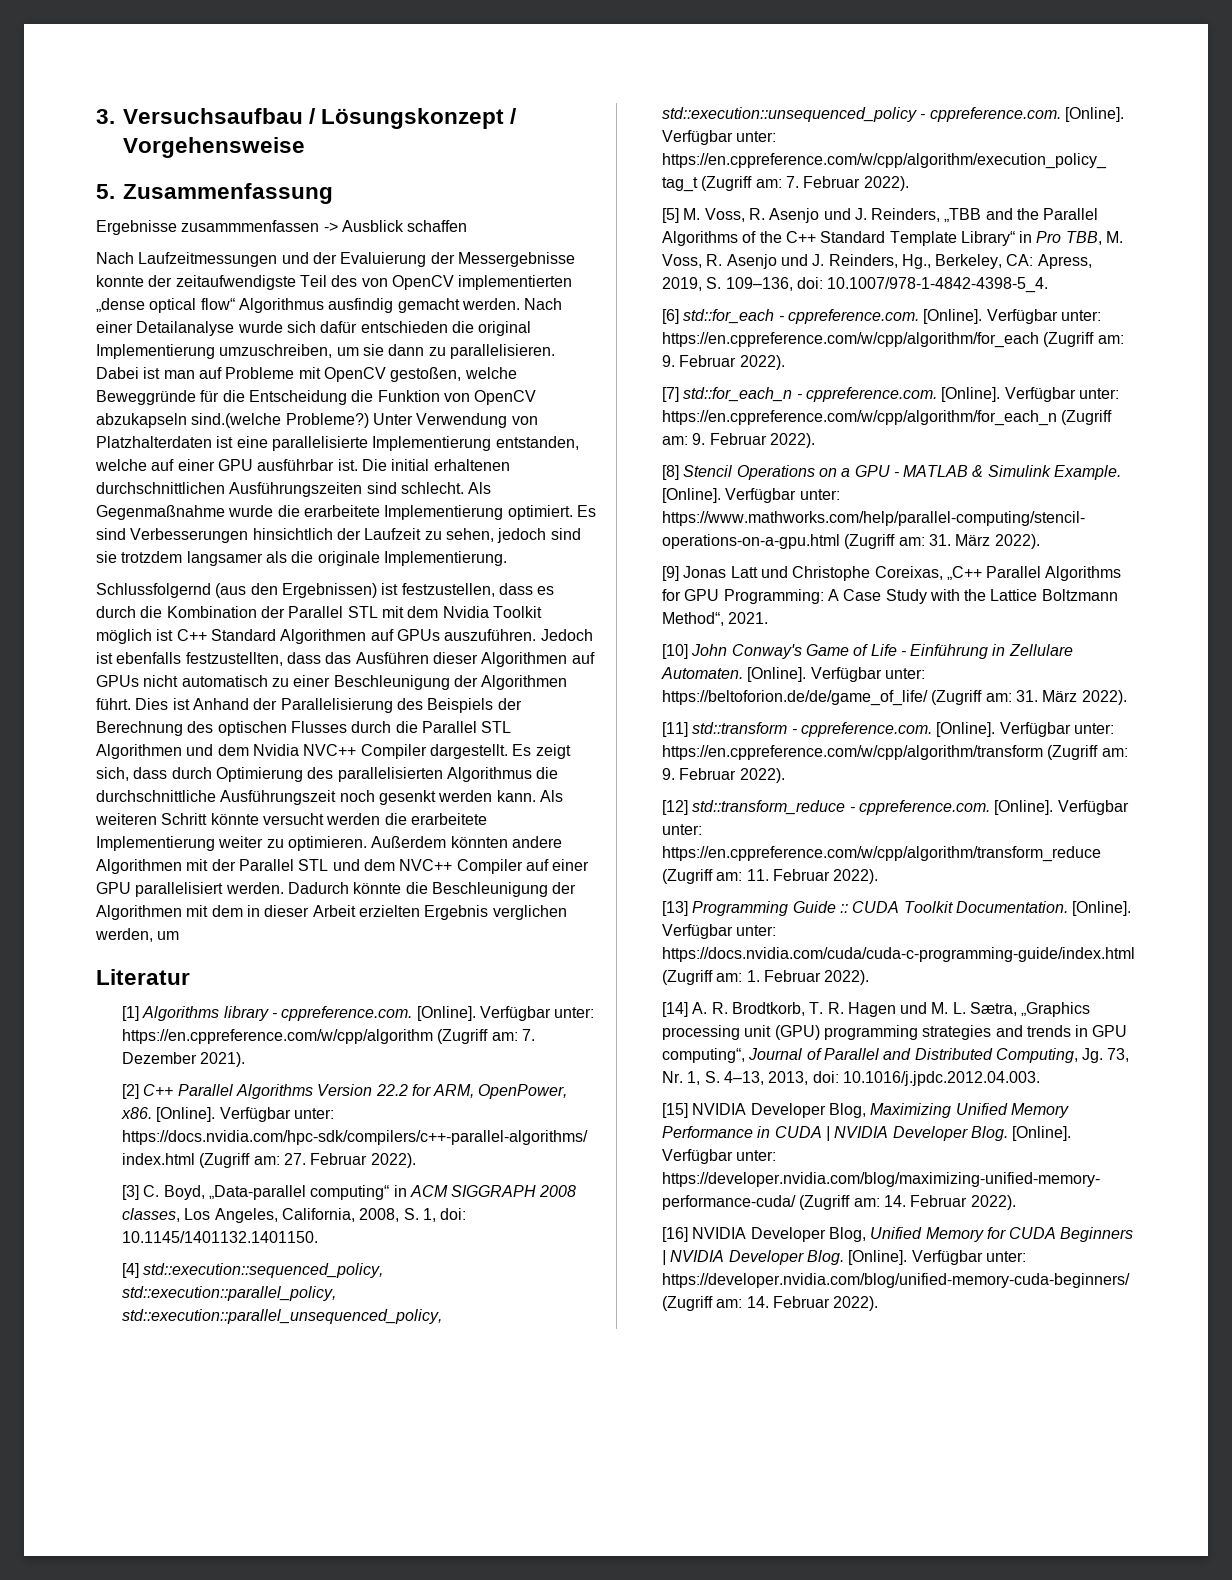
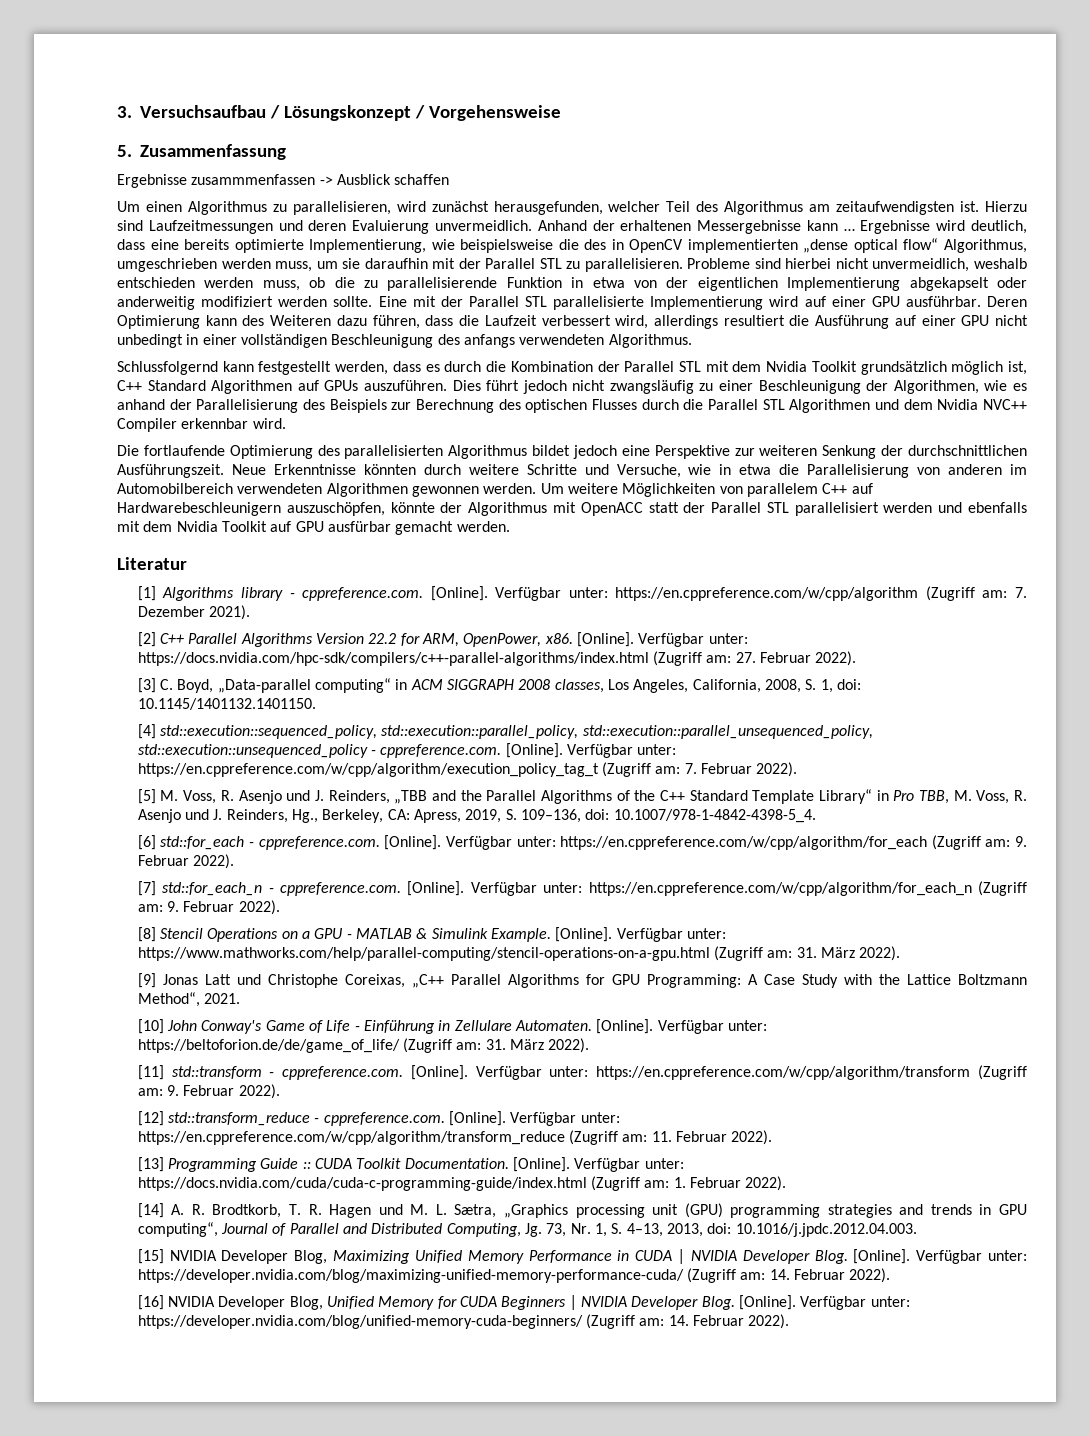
- Nach Laufzeitmessungen und der Evaluierung der Messergebnisse konnte der zeitaufwendigste Teil des von OpenCV implementierten „dense optical flow“ Algorithmus ausfindig gemacht werden. Nach einer Detailanalyse wurde sich dafür entschieden die original Implementierung umzuschreiben, um sie dann zu parallelisieren. Dabei ist man auf Probleme mit OpenCV gestoßen, welche Beweggründe für die Entscheidung die Funktion von OpenCV abzukapseln sind.(welche Probleme?) Unter Verwendung von Platzhalterdaten ist eine parallelisierte Implementierung entstanden, welche auf einer GPU ausführbar ist. Die initial erhaltenen durchschnittlichen Ausführungszeiten sind schlecht. Als Gegenmaßnahme wurde die erarbeitete Implementierung optimiert. Es sind Verbesserungen hinsichtlich der Laufzeit zu sehen, jedoch sind sie trotzdem langsamer als die originale Implementierung.
- Schlussfolgernd (aus den Ergebnissen) ist festzustellen, dass es durch die Kombination der Parallel STL mit dem Nvidia Toolkit möglich ist C++ Standard Algorithmen auf GPUs auszuführen.
+ Um einen Algorithmus zu parallelisieren, wird zunächst herausgefunden, welcher Teil des Algorithmus am zeitaufwendigsten ist. Hierzu sind Laufzeitmessungen und deren Evaluierung unvermeidlich. Anhand der erhaltenen Messergebnisse kann … Ergebnisse wird deutlich, dass eine bereits optimierte Implementierung, wie beispielsweise die des in OpenCV implementierten „dense optical flow“ Algorithmus, umgeschrieben werden muss, um sie daraufhin mit der Parallel STL zu parallelisieren. Probleme sind hierbei nicht unvermeidlich, weshalb entschieden werden muss, ob die zu parallelisierende Funktion in etwa von der eigentlichen Implementierung abgekapselt oder anderweitig modifiziert werden sollte. Eine mit der Parallel STL parallelisierte Implementierung wird auf einer GPU ausführbar. Deren Optimierung kann des Weiteren dazu führen, dass die Laufzeit verbessert wird, allerdings resultiert die Ausführung auf einer GPU nicht unbedingt in einer vollständigen Beschleunigung des anfangs verwendeten Algorithmus.
+ Schlussfolgernd kann festgestellt werden, dass es durch die Kombination der Parallel STL mit dem Nvidia Toolkit grundsätzlich möglich ist, C++ Standard Algorithmen auf GPUs auszuführen.
- Jedoch ist ebenfalls festzustellten, dass das Ausführen dieser Algorithmen auf GPUs nicht automatisch zu einer Beschleunigung der Algorithmen führt. Dies ist Anhand der Parallelisierung des Beispiels der Berechnung des optischen Flusses durch die Parallel STL Algorithmen und dem Nvidia NVC++ Compiler dargestellt. Es zeigt sich, dass durch Optimierung des parallelisierten Algorithmus die durchschnittliche Ausführungszeit noch gesenkt werden kann. Als weiteren Schritt könnte versucht werden die erarbeitete Implementierung weiter zu optimieren. Außerdem könnten andere Algorithmen mit der Parallel STL und dem NVC++ Compiler auf einer GPU parallelisiert werden. Dadurch könnte die Beschleunigung der Algorithmen mit dem in dieser Arbeit erzielten Ergebnis verglichen werden, um
+ Dies führt jedoch nicht zwangsläufig zu einer Beschleunigung der Algorithmen, wie es anhand der Parallelisierung des Beispiels zur Berechnung des optischen Flusses durch die Parallel STL Algorithmen und dem Nvidia NVC++ Compiler erkennbar wird.
+ Die fortlaufende Optimierung des parallelisierten Algorithmus bildet jedoch eine Perspektive zur weiteren Senkung der durchschnittlichen Ausführungszeit. Neue Erkenntnisse könnten durch weitere Schritte und Versuche, wie in etwa die Parallelisierung von anderen im Automobilbereich verwendeten Algorithmen gewonnen werden. Um weitere Möglichkeiten von parallelem C++ auf Hardwarebeschleunigern auszuschöpfen, könnte der Algorithmus mit OpenACC statt der Parallel STL parallelisiert werden und ebenfalls mit dem Nvidia Toolkit auf GPU ausfürbar gemacht werden.

